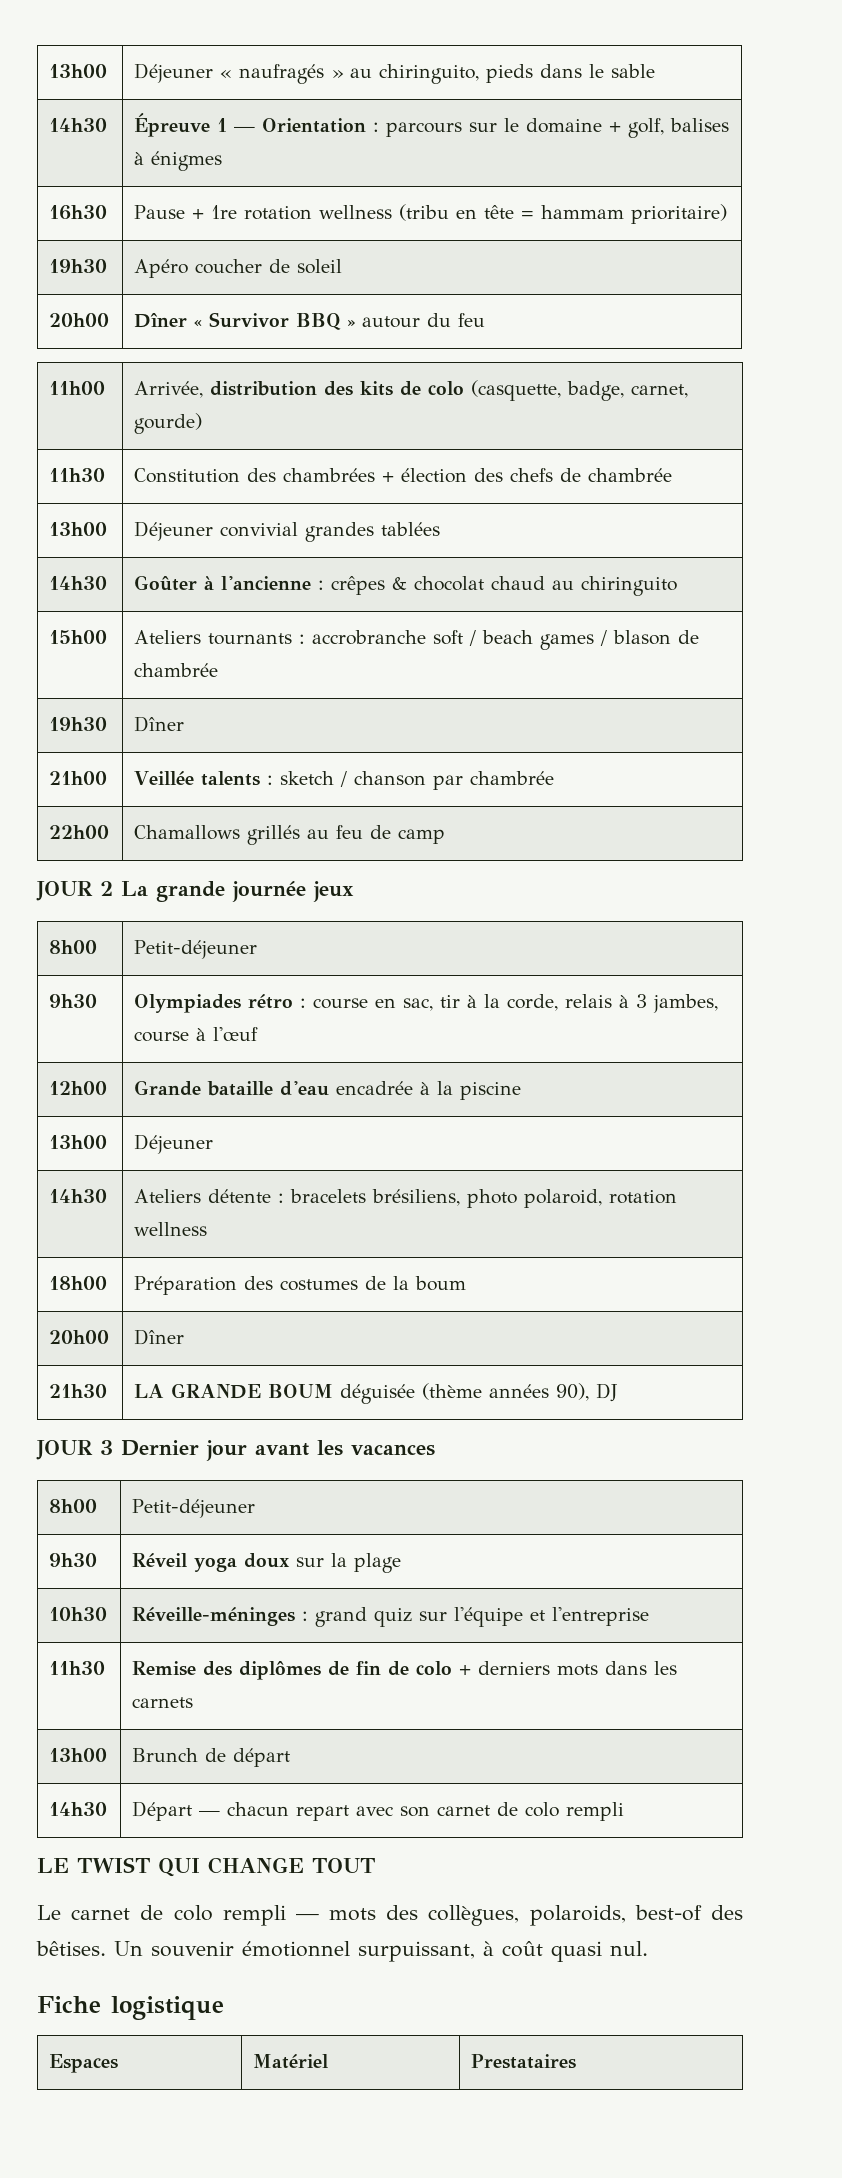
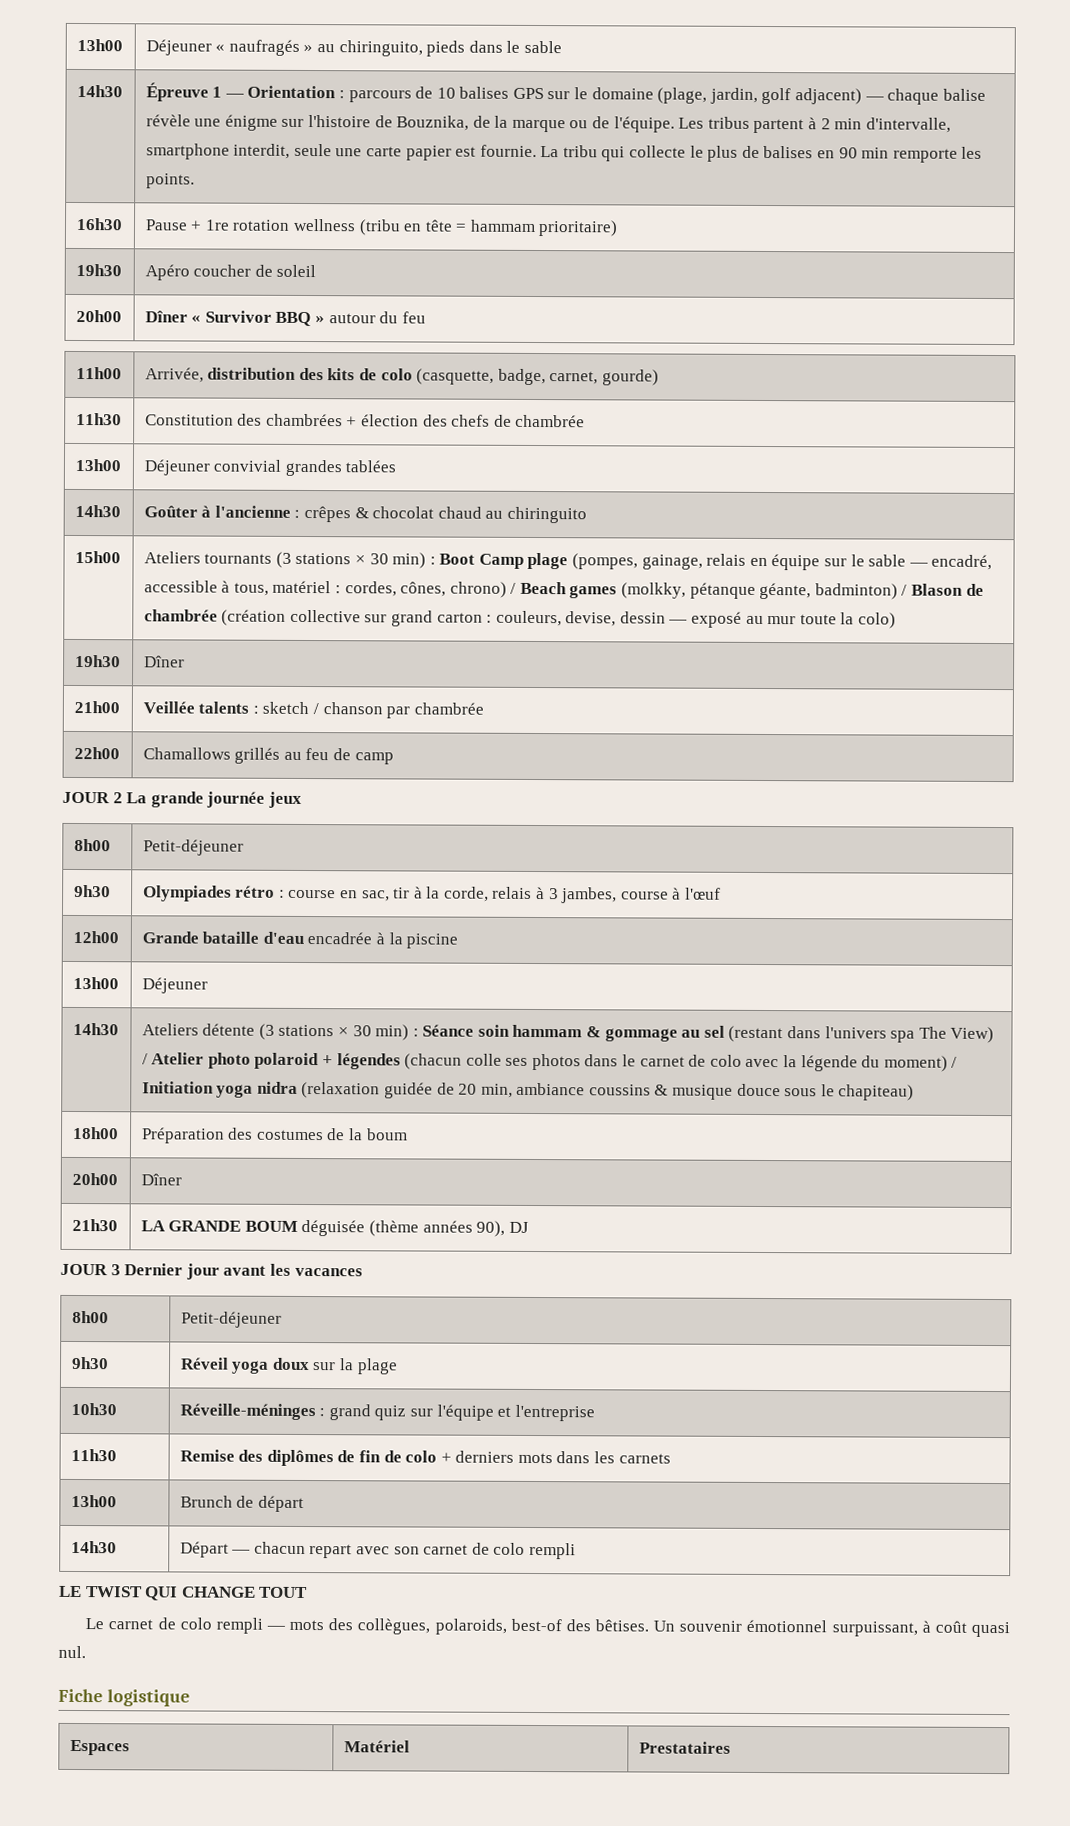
- Épreuve 1 — Orientation : parcours sur le domaine + golf, balises à énigmes
+ Épreuve 1 — Orientation : parcours de 10 balises GPS sur le domaine (plage, jardin, golf adjacent) — chaque balise révèle une énigme sur l'histoire de Bouznika, de la marque ou de l'équipe. Les tribus partent à 2 min d'intervalle, smartphone interdit, seule une carte papier est fournie. La tribu qui collecte le plus de balises en 90 min remporte les points.
- Ateliers tournants : accrobranche soft / beach games / blason de chambrée
+ Ateliers tournants (3 stations × 30 min) : Boot Camp plage (pompes, gainage, relais en équipe sur le sable — encadré, accessible à tous, matériel : cordes, cônes, chrono) / Beach games (molkky, pétanque géante, badminton) / Blason de chambrée (création collective sur grand carton : couleurs, devise, dessin — exposé au mur toute la colo)
- Ateliers détente : bracelets brésiliens, photo polaroid, rotation wellness
+ Ateliers détente (3 stations × 30 min) : Séance soin hammam & gommage au sel (restant dans l'univers spa The View) / Atelier photo polaroid + légendes (chacun colle ses photos dans le carnet de colo avec la légende du moment) / Initiation yoga nidra (relaxation guidée de 20 min, ambiance coussins & musique douce sous le chapiteau)

